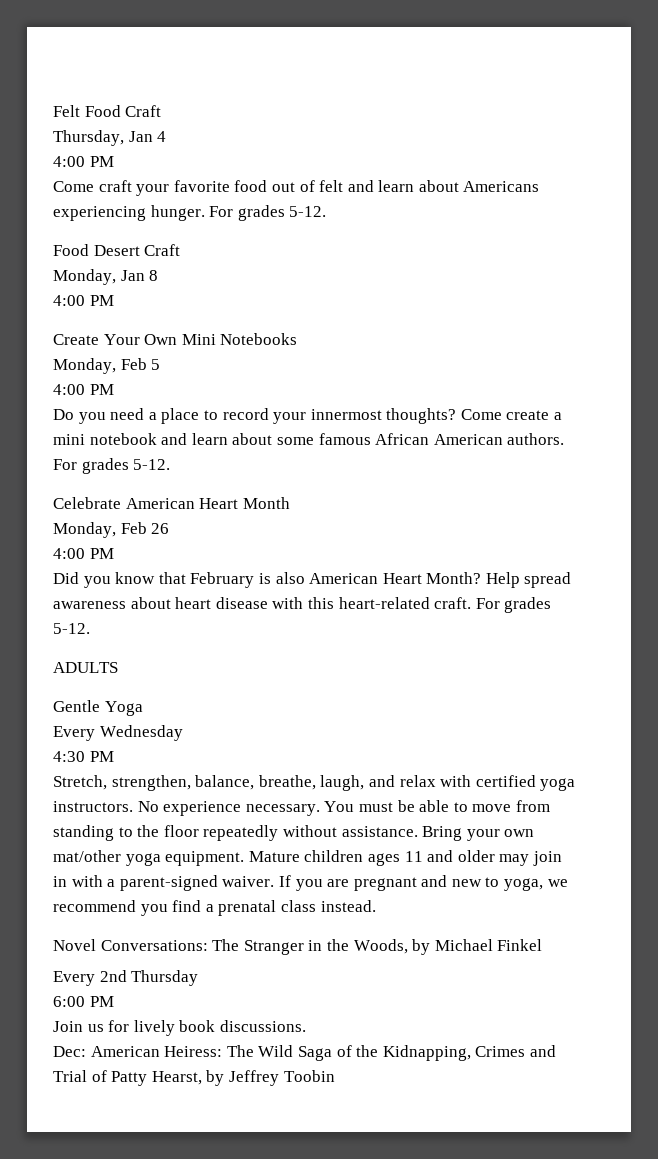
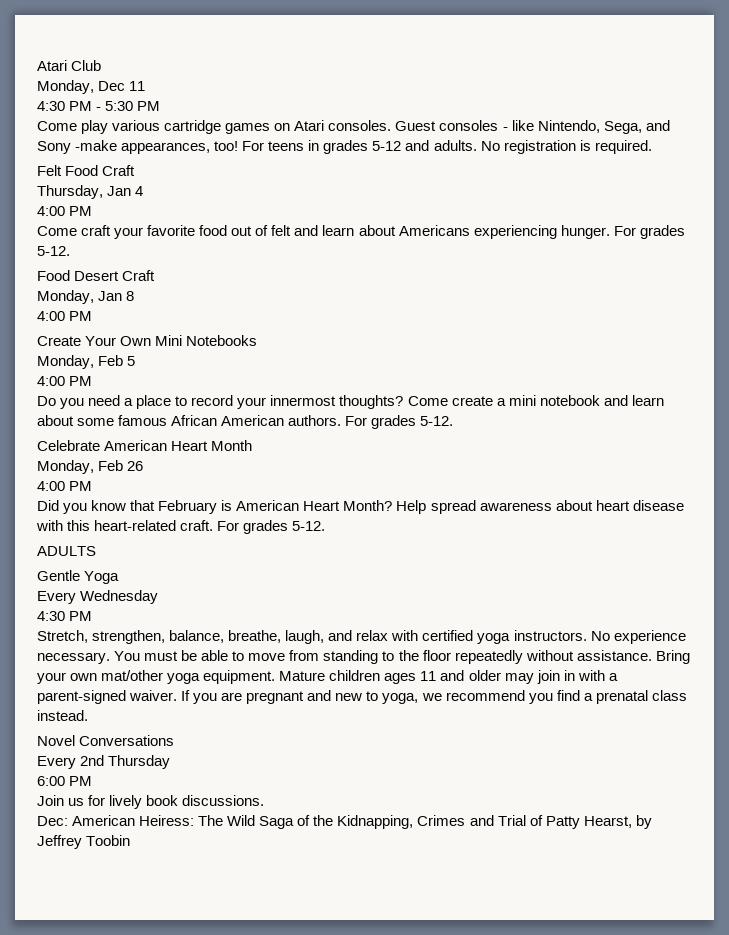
+ Atari Club
+ Monday, Dec 11
+ 4:30 PM - 5:30 PM
+ Come play various cartridge games on Atari consoles. Guest consoles - like Nintendo, Sega, and Sony -make appearances, too! For teens in grades 5-12 and adults. No registration is required.
- Did you know that February is also American Heart Month?
+ Did you know that February is American Heart Month?
- Novel Conversations: The Stranger in the Woods, by Michael Finkel
+ Novel Conversations

